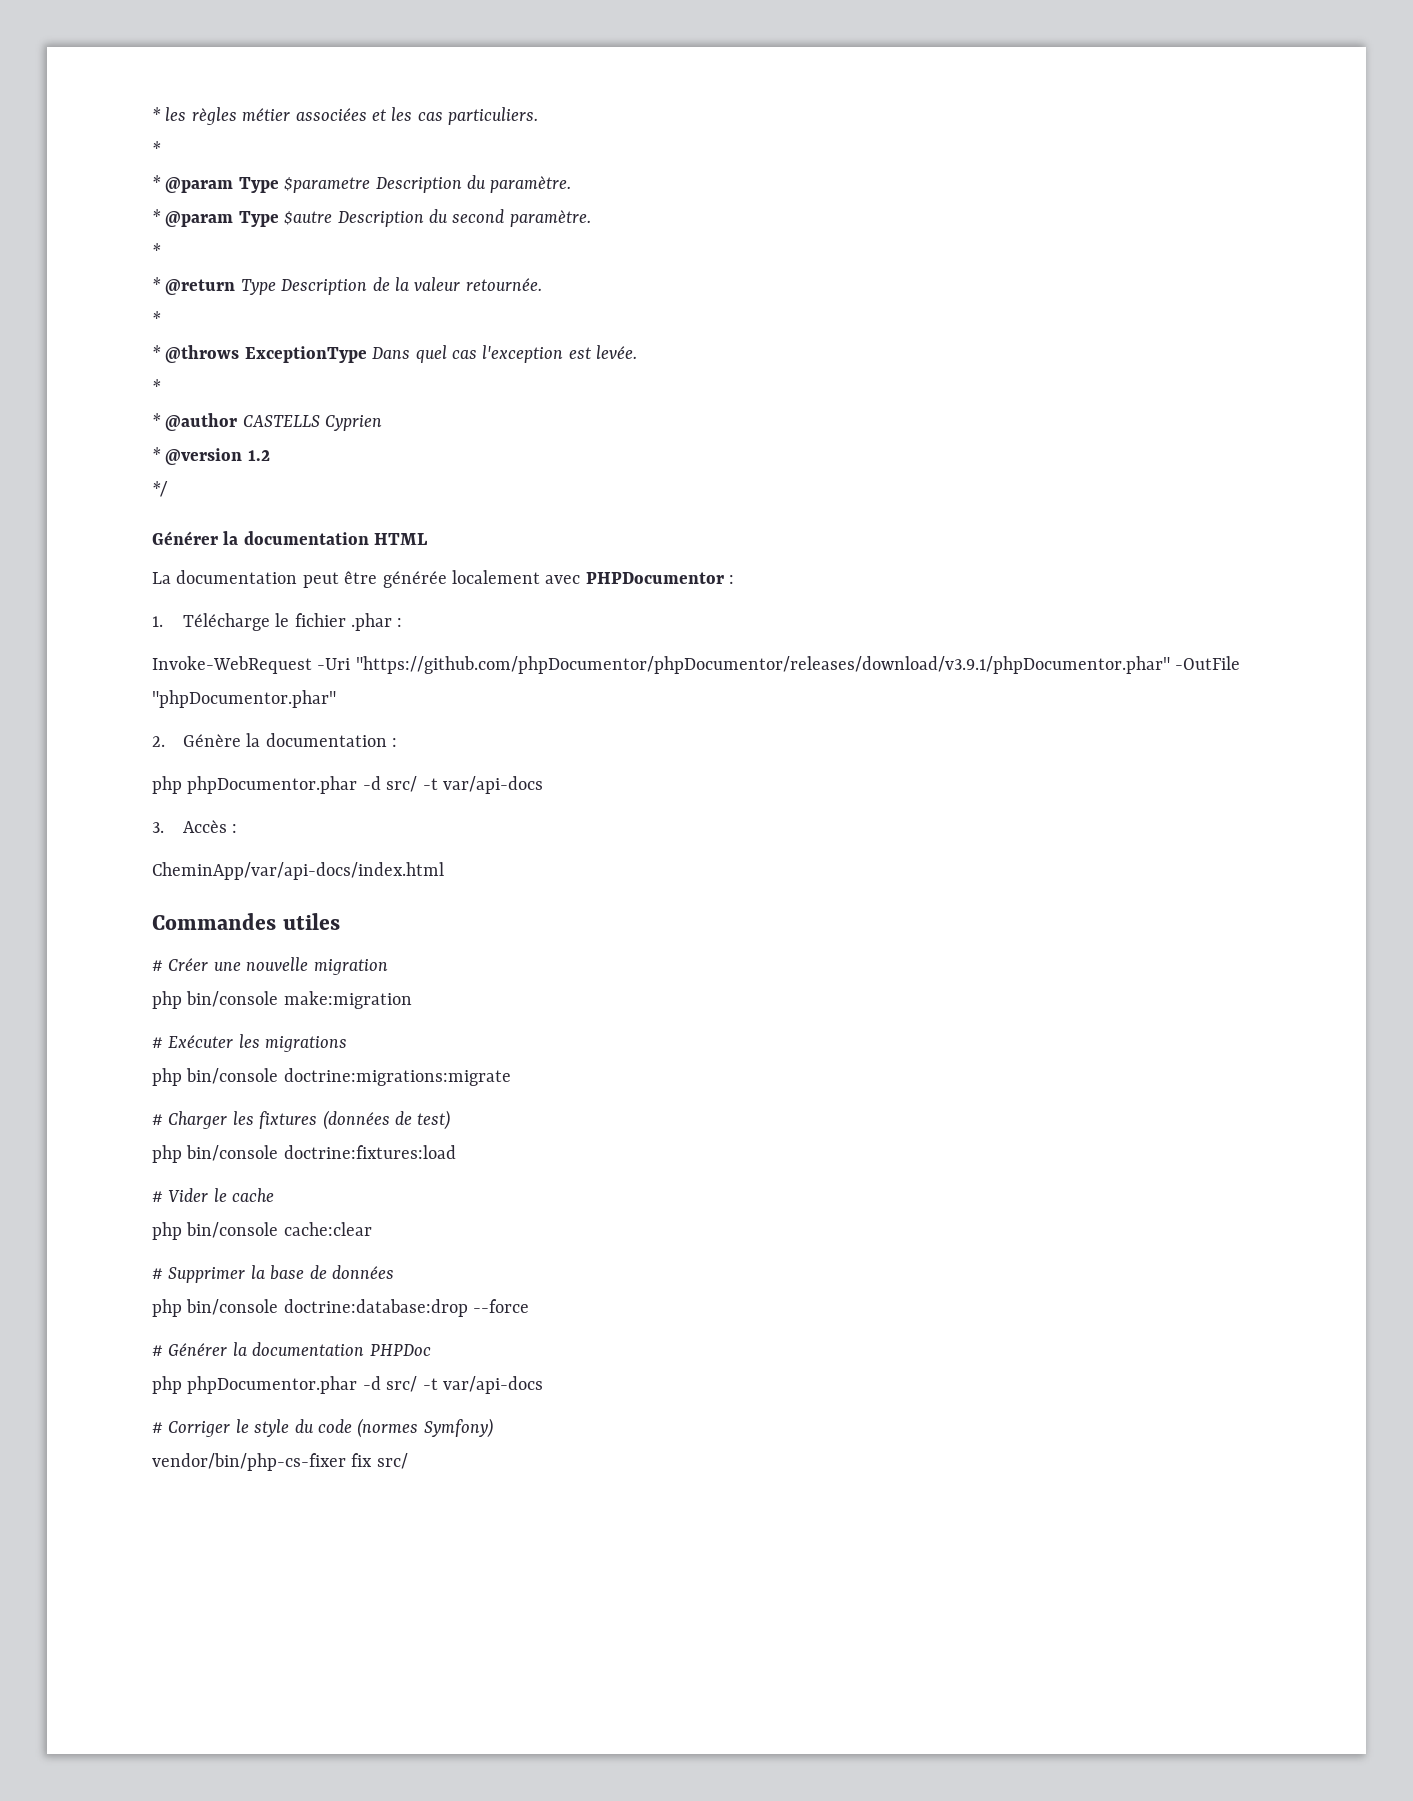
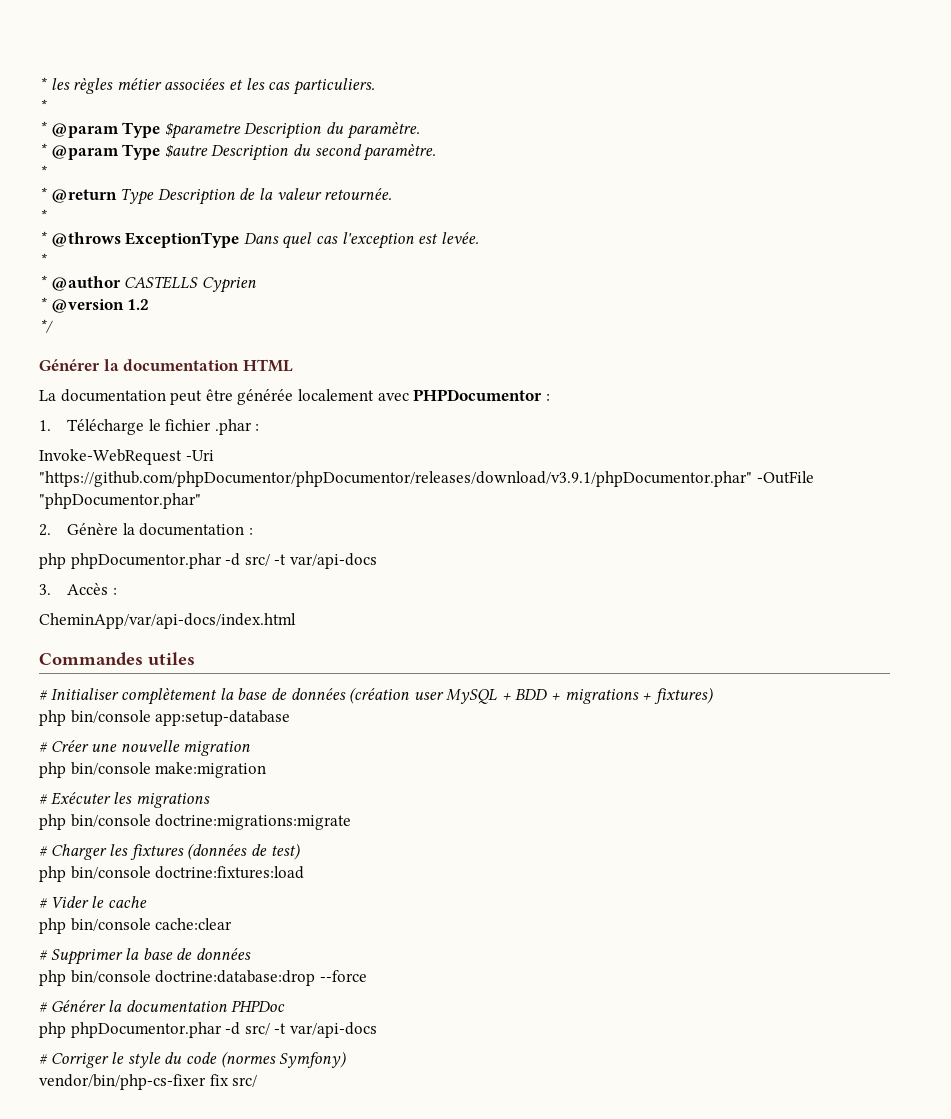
+ # Initialiser complètement la base de données (création user MySQL + BDD + migrations + fixtures)
+ php bin/console app:setup-database

